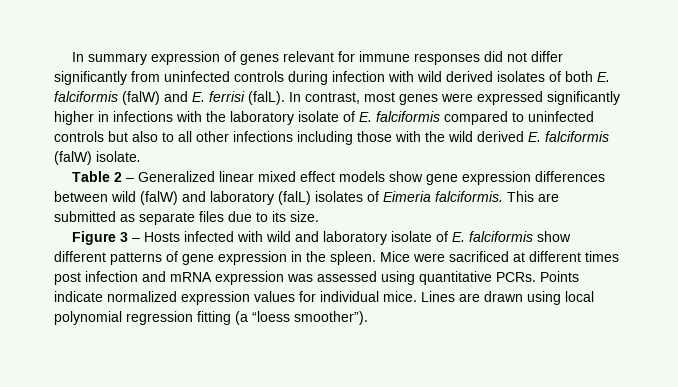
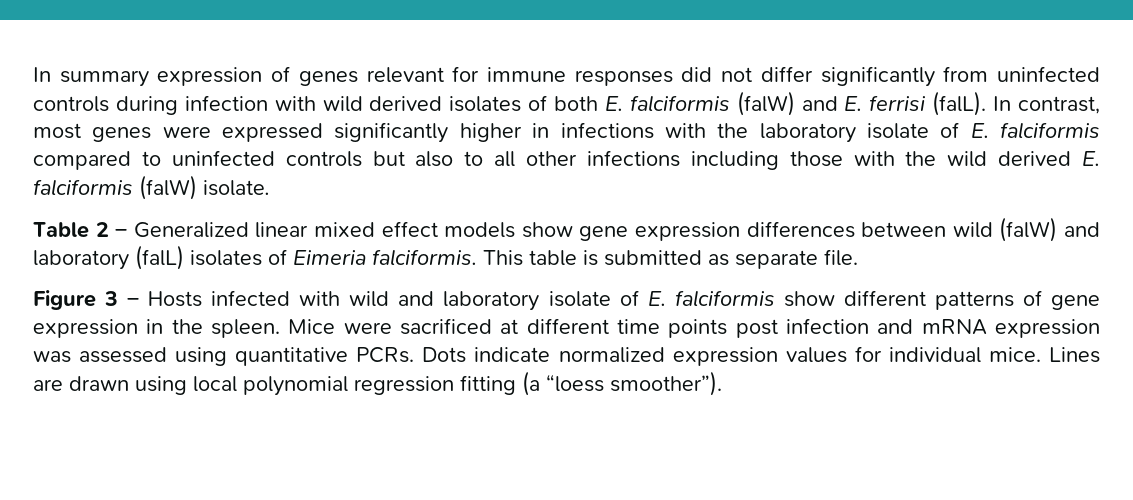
- This are submitted as separate files due to its size.
+ This table is submitted as separate file.
- Mice were sacrificed at different times post infection and mRNA expression was assessed using quantitative PCRs.
+ Mice were sacrificed at different time points post infection and mRNA expression was assessed using quantitative PCRs.
- Points indicate normalized expression values for individual mice.
+ Dots indicate normalized expression values for individual mice.

